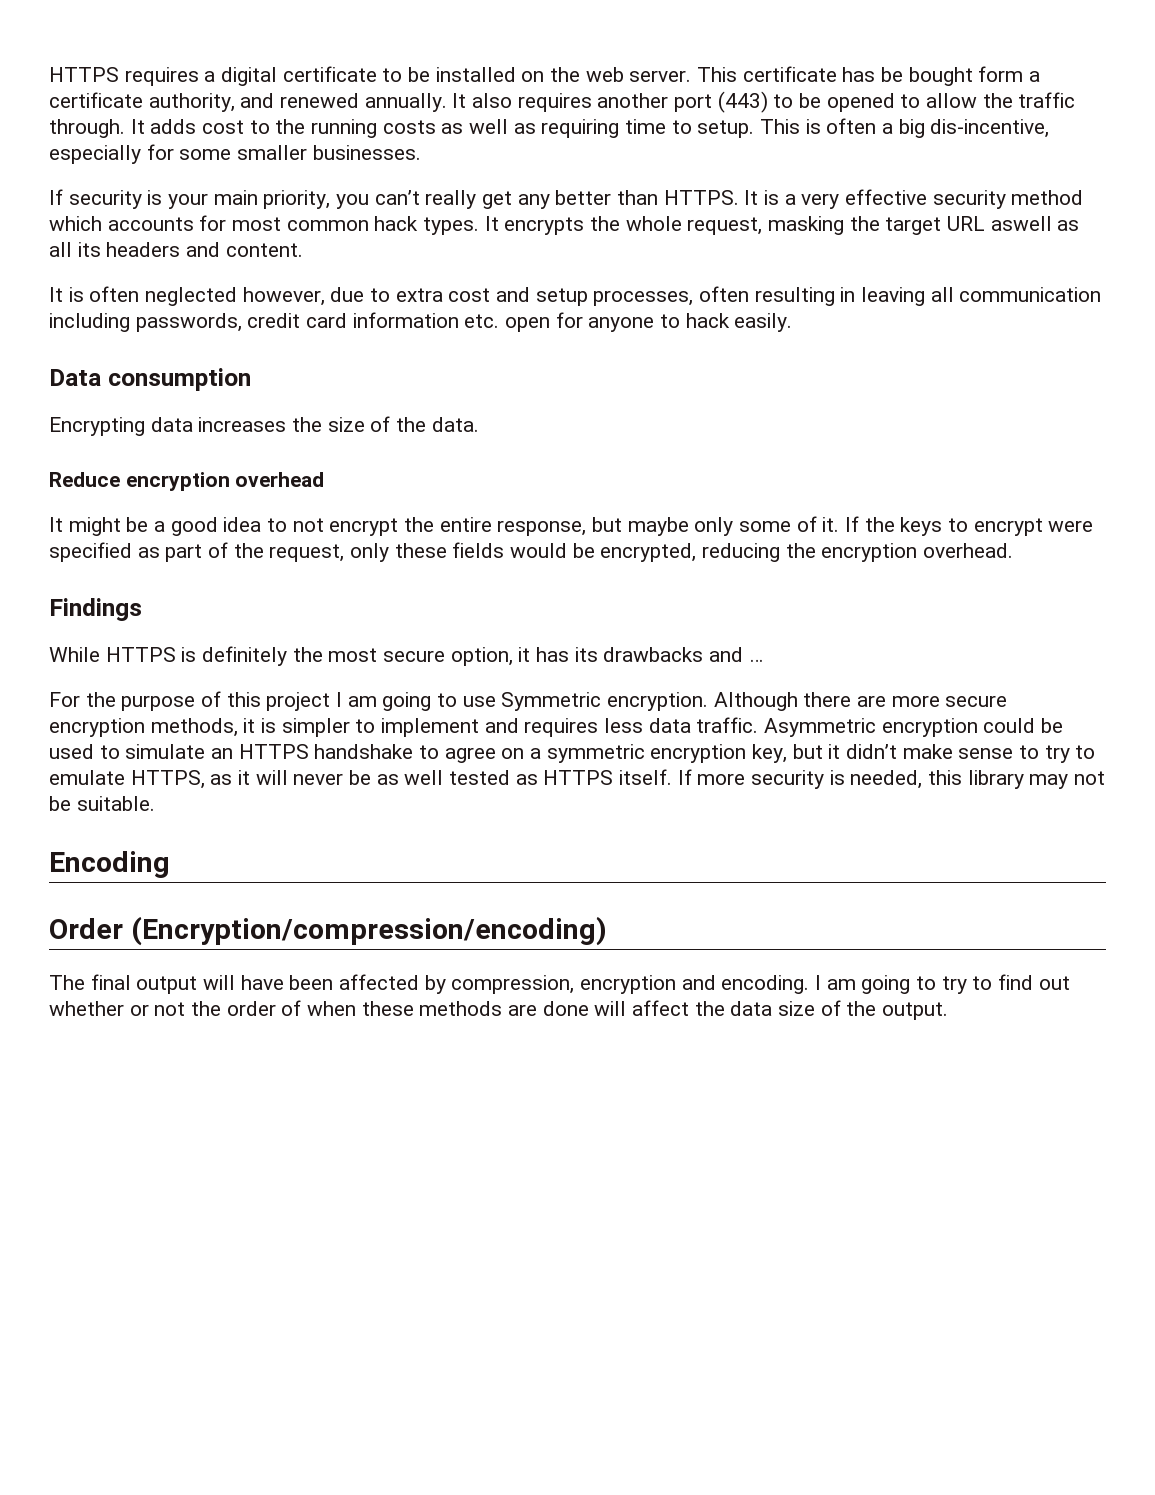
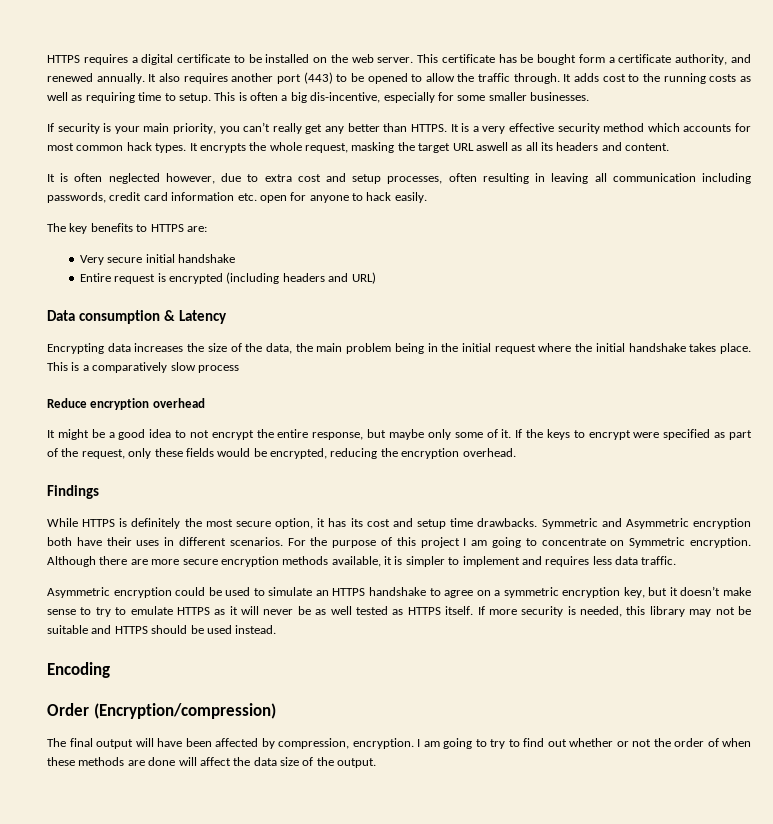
+ The key benefits to HTTPS are:
+ Very secure initial handshake
+ Entire request is encrypted (including headers and URL)
- Data consumption
+ Data consumption & Latency
- Encrypting data increases the size of the data.
+ Encrypting data increases the size of the data, the main problem being in the initial request where the initial handshake takes place. This is a comparatively slow process
- While HTTPS is definitely the most secure option, it has its drawbacks and …
- For the purpose of this project I am going to use Symmetric encryption.
+ While HTTPS is definitely the most secure option, it has its cost and setup time drawbacks. Symmetric and Asymmetric encryption both have their uses in different scenarios. For the purpose of this project I am going to concentrate on Symmetric encryption.
- Although there are more secure encryption methods, it is simpler to implement and requires less data traffic. Asymmetric encryption could be used to simulate an HTTPS handshake to agree on a symmetric encryption key, but it didn’t make sense to try to emulate HTTPS, as it will never be as well tested as HTTPS itself.
+ Although there are more secure encryption methods available, it is simpler to implement and requires less data traffic.
+ Asymmetric encryption could be used to simulate an HTTPS handshake to agree on a symmetric encryption key, but it doesn’t make sense to try to emulate HTTPS as it will never be as well tested as HTTPS itself.
- If more security is needed, this library may not be suitable.
+ If more security is needed, this library may not be suitable and HTTPS should be used instead.
- Order (Encryption/compression/encoding)
+ Order (Encryption/compression)
- The final output will have been affected by compression, encryption and encoding.
+ The final output will have been affected by compression, encryption.

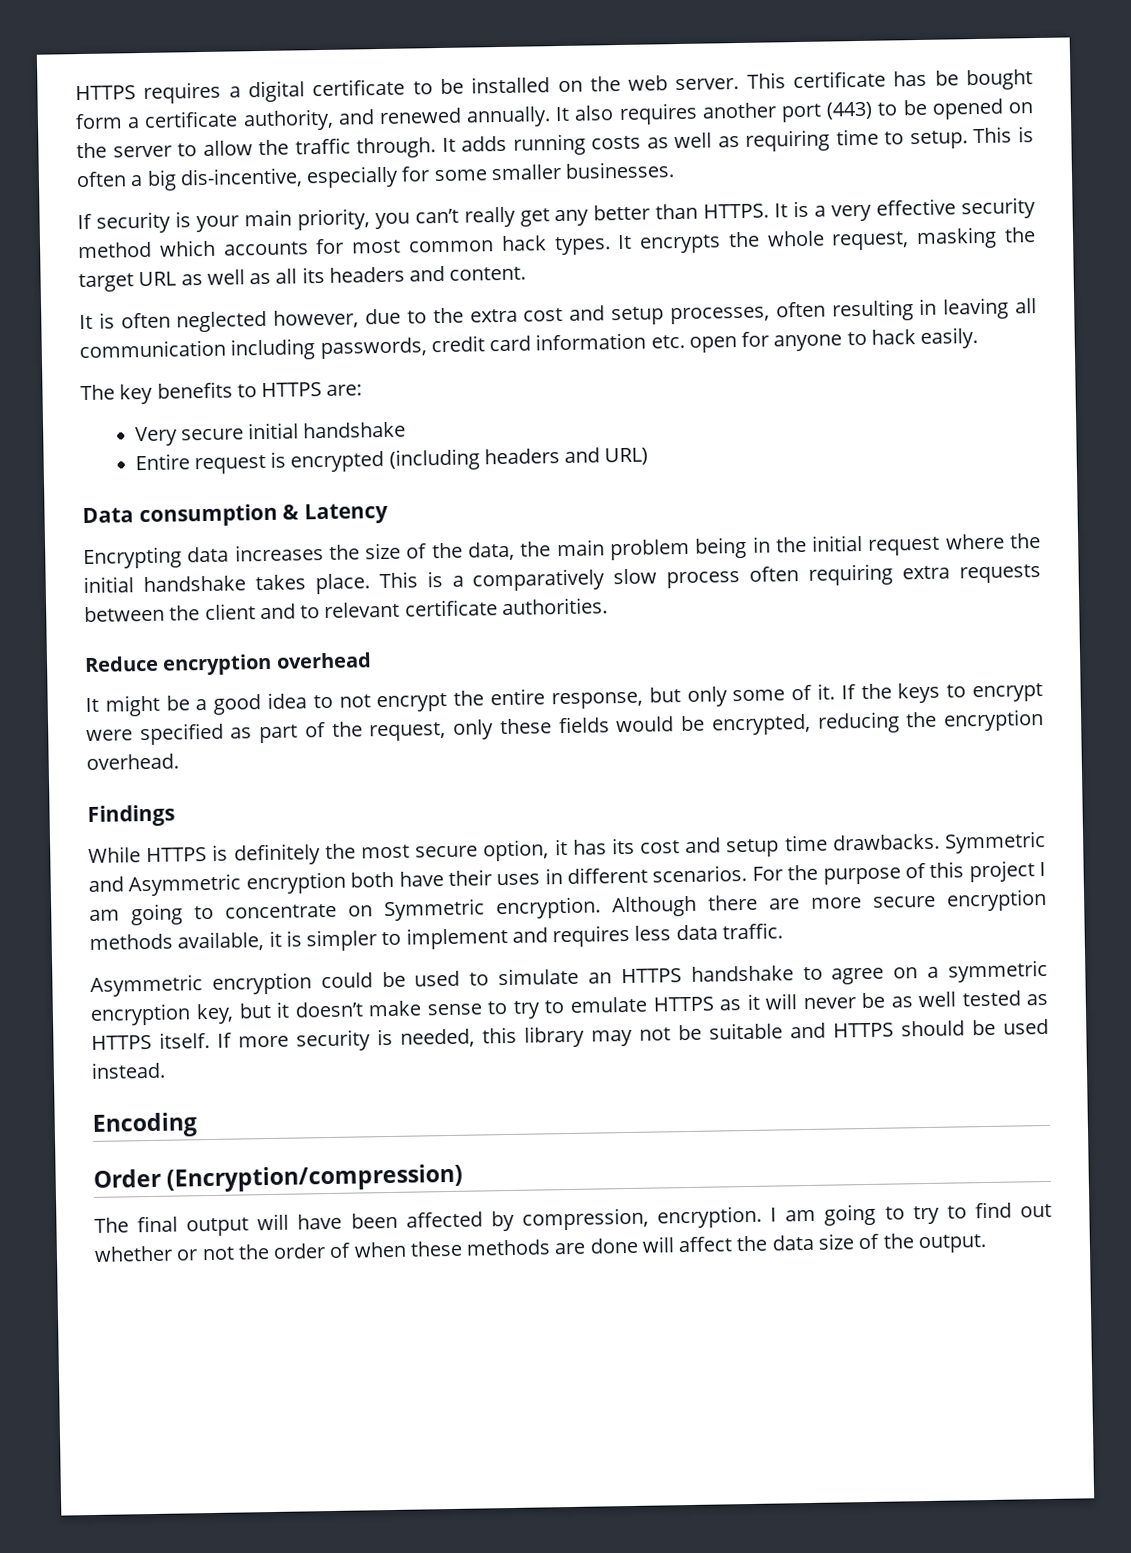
- It also requires another port (443) to be opened to allow the traffic through.
+ It also requires another port (443) to be opened on the server to allow the traffic through.
- It adds cost to the running costs as well as requiring time to setup.
+ It adds running costs as well as requiring time to setup.
- It encrypts the whole request, masking the target URL aswell as all its headers and content.
+ It encrypts the whole request, masking the target URL as well as all its headers and content.
- It is often neglected however, due to extra cost and setup processes, often resulting in leaving all communication including passwords, credit card information etc. open for anyone to hack easily.
+ It is often neglected however, due to the extra cost and setup processes, often resulting in leaving all communication including passwords, credit card information etc. open for anyone to hack easily.
- This is a comparatively slow process
+ This is a comparatively slow process often requiring extra requests between the client and to relevant certificate authorities.
- It might be a good idea to not encrypt the entire response, but maybe only some of it.
+ It might be a good idea to not encrypt the entire response, but only some of it.

